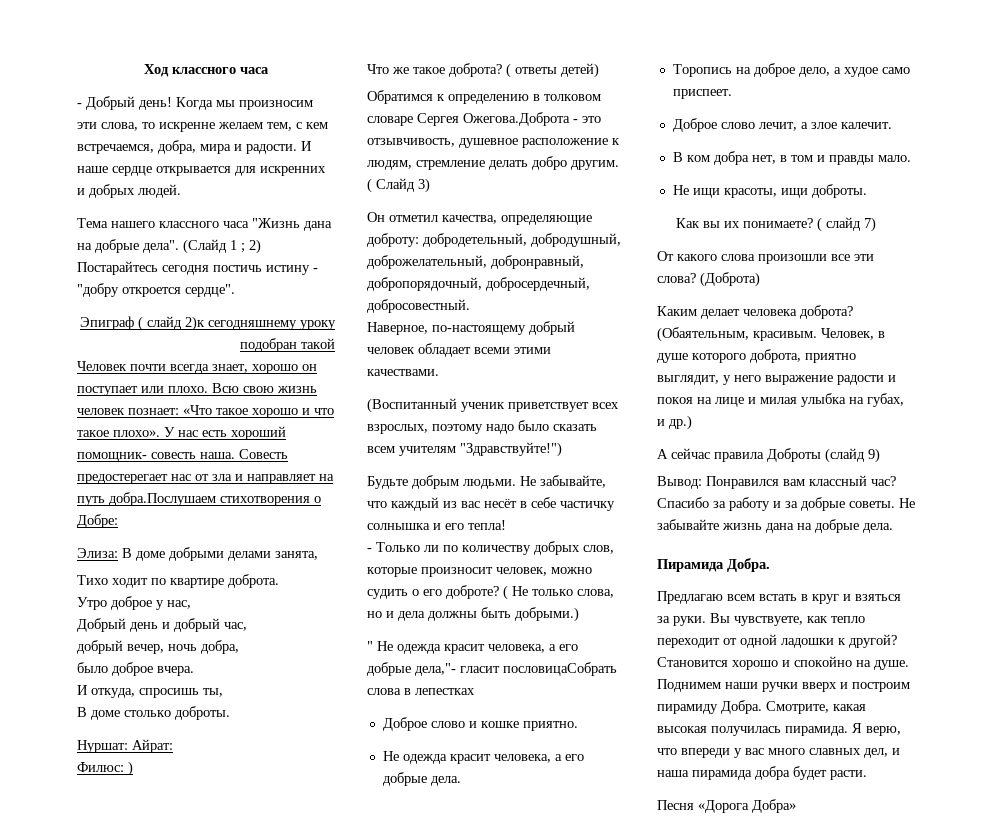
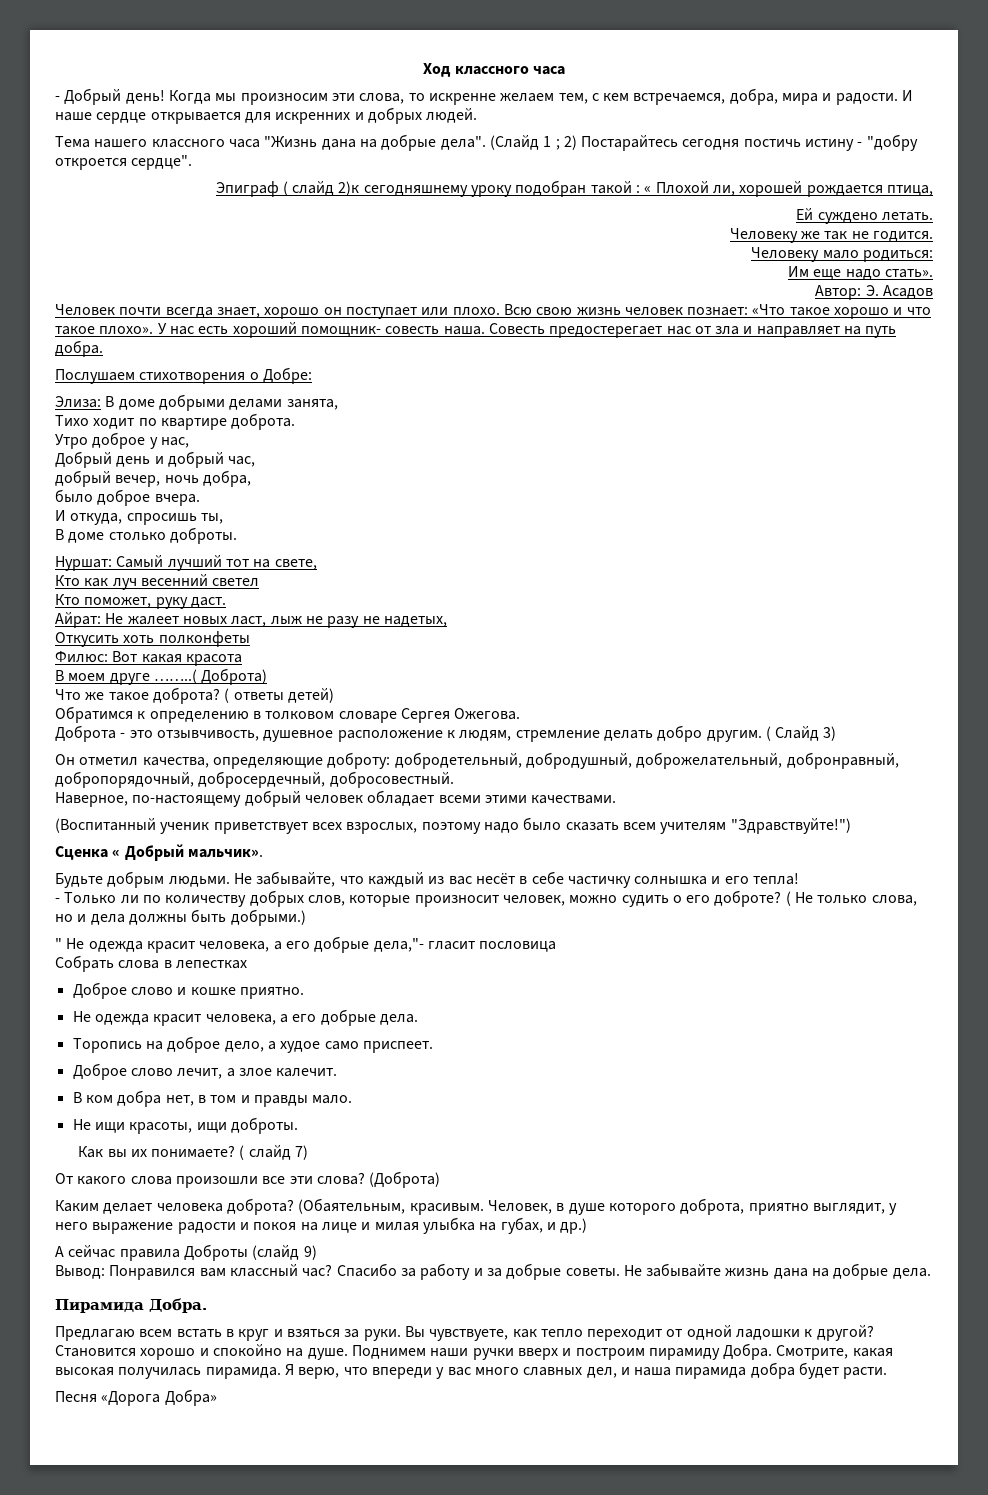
- Эпиграф ( слайд 2)к сегодняшнему уроку подобран такой
+ Эпиграф ( слайд 2)к сегодняшнему уроку подобран такой : « Плохой ли, хорошей рождается птица,
+ Ей суждено летать.
+ Человеку же так не годится.
+ Человеку мало родиться:
+ Им еще надо стать».
+ Автор: Э. Асадов
- Совесть предостерегает нас от зла и направляет на путь добра.Послушаем стихотворения о Добре:
+ Совесть предостерегает нас от зла и направляет на путь добра.
+ Послушаем стихотворения о Добре:
- Нуршат: Айрат:
- Филюс: )
+ Нуршат: Самый лучший тот на свете,
+ Кто как луч весенний светел
+ Кто поможет, руку даст.
+ Айрат: Не жалеет новых ласт, лыж не разу не надетых,
+ Откусить хоть полконфеты
+ Филюс: Вот какая красота
+ В моем друге ……..( Доброта)
- Обратимся к определению в толковом словаре Сергея Ожегова.Доброта - это отзывчивость, душевное расположение к людям, стремление делать добро другим.
+ Обратимся к определению в толковом словаре Сергея Ожегова.
+ Доброта - это отзывчивость, душевное расположение к людям, стремление делать добро другим.
+ Сценка « Добрый мальчик».
- " Не одежда красит человека, а его добрые дела,"- гласит пословицаСобрать слова в лепестках
+ " Не одежда красит человека, а его добрые дела,"- гласит пословица
+ Собрать слова в лепестках

